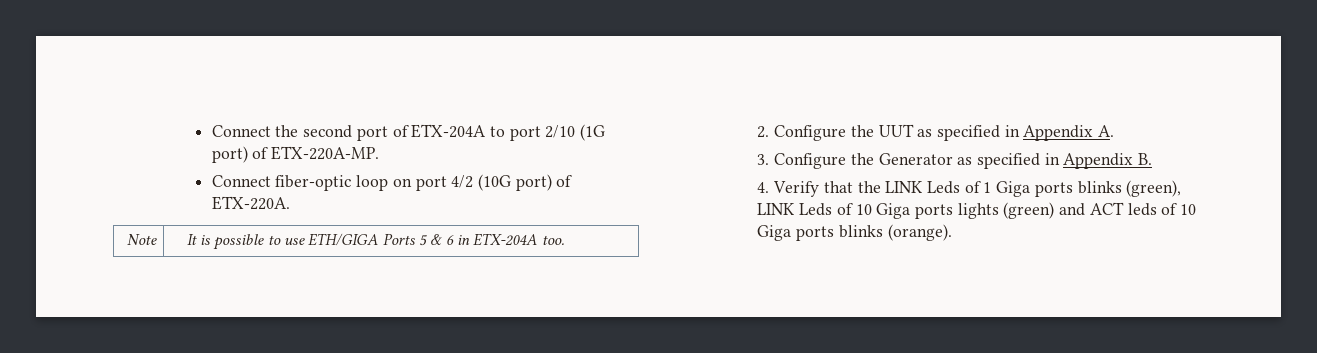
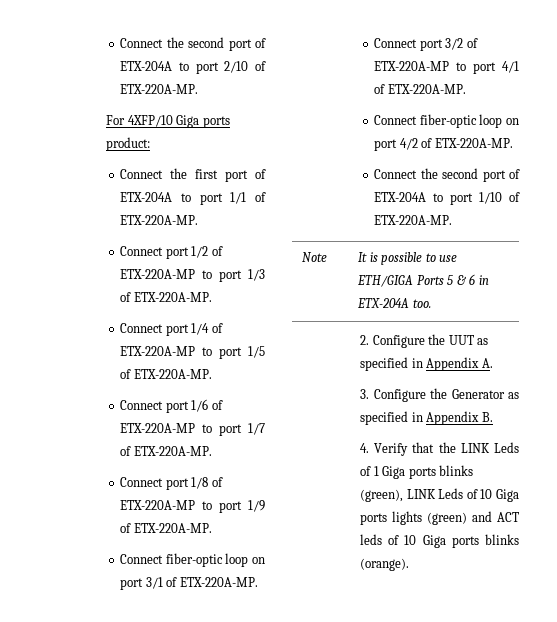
- Connect the second port of ETX-204A to port 2/10 (1G port) of ETX-220A-MP.
+ Connect the second port of ETX-204A to port 2/10 of ETX-220A-MP.
+ For 4XFP/10 Giga ports product:
+ Connect the first port of ETX-204A to port 1/1 of ETX-220A-MP.
+ Connect port 1/2 of ETX-220A-MP to port 1/3 of ETX-220A-MP.
+ Connect port 1/4 of ETX-220A-MP to port 1/5 of ETX-220A-MP.
+ Connect port 1/6 of ETX-220A-MP to port 1/7 of ETX-220A-MP.
+ Connect port 1/8 of ETX-220A-MP to port 1/9 of ETX-220A-MP.
+ Connect fiber-optic loop on port 3/1 of ETX-220A-MP.
+ Connect port 3/2 of ETX-220A-MP to port 4/1 of ETX-220A-MP.
- Connect fiber-optic loop on port 4/2 (10G port) of ETX-220A.
+ Connect fiber-optic loop on port 4/2 of ETX-220A-MP.
+ Connect the second port of ETX-204A to port 1/10 of ETX-220A-MP.

